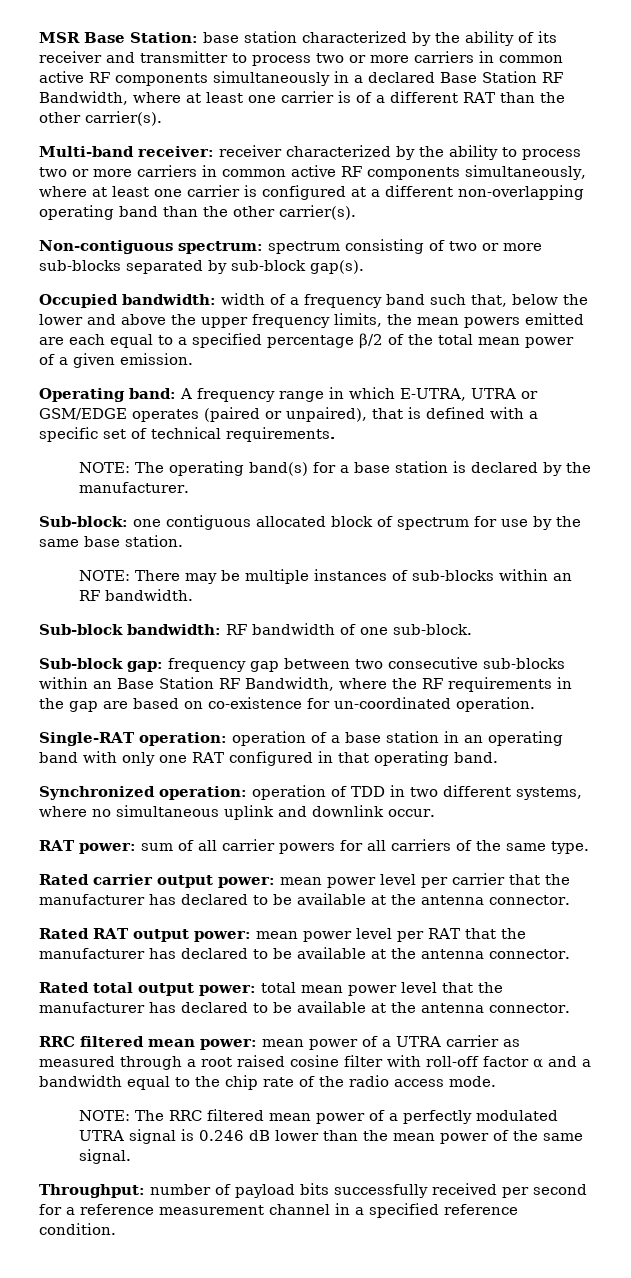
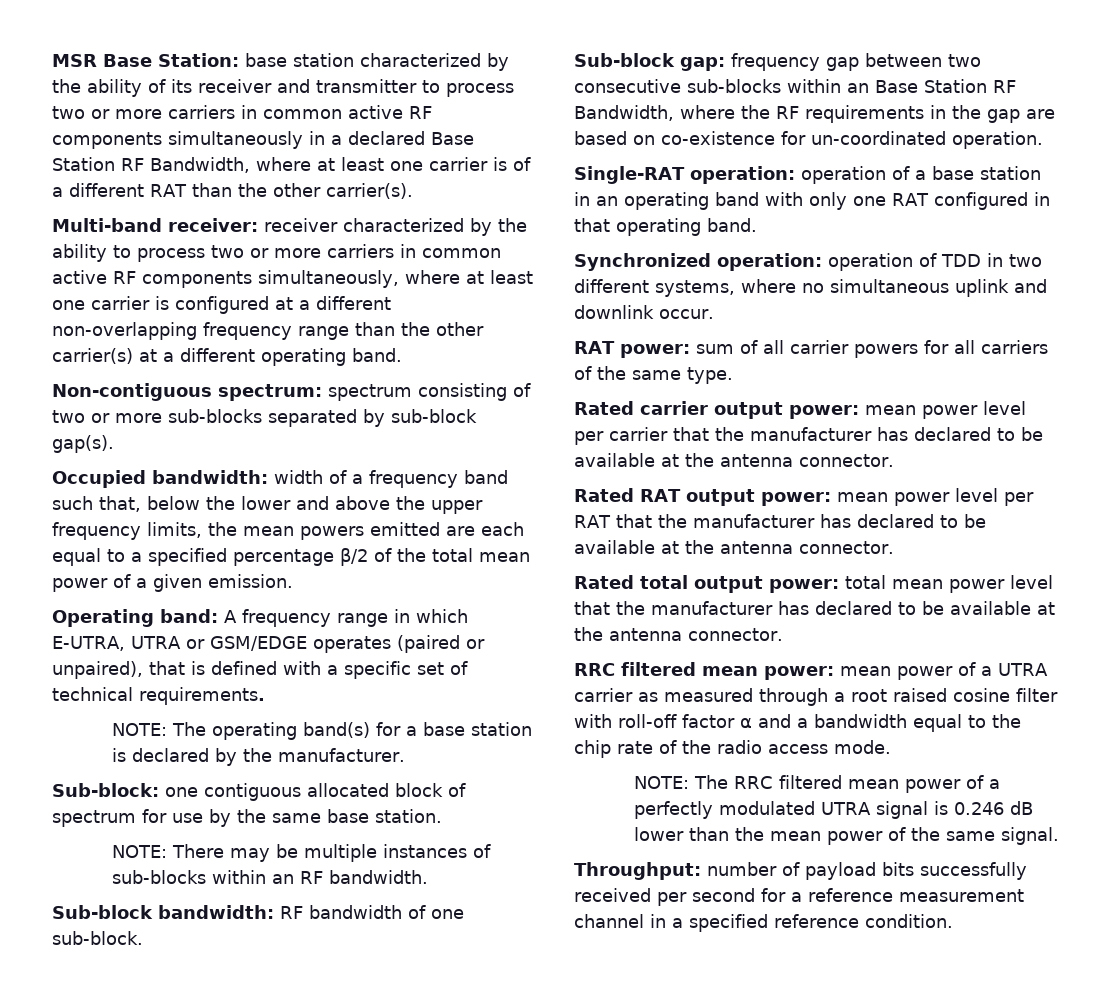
- Multi-band receiver: receiver characterized by the ability to process two or more carriers in common active RF components simultaneously, where at least one carrier is configured at a different non-overlapping operating band than the other carrier(s).
+ Multi-band receiver: receiver characterized by the ability to process two or more carriers in common active RF components simultaneously, where at least one carrier is configured at a different non-overlapping frequency range than the other carrier(s) at a different operating band.

